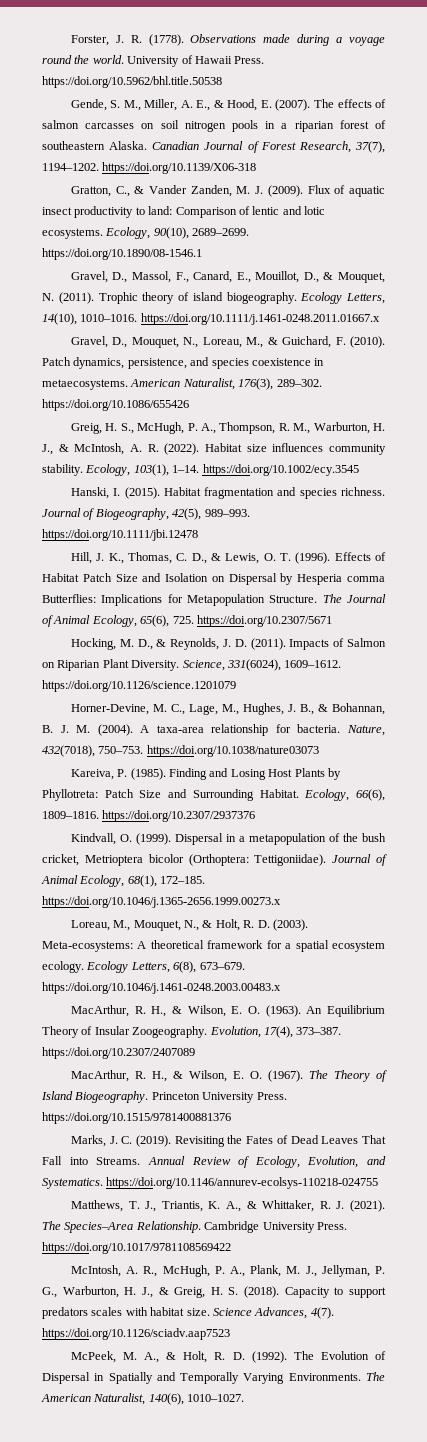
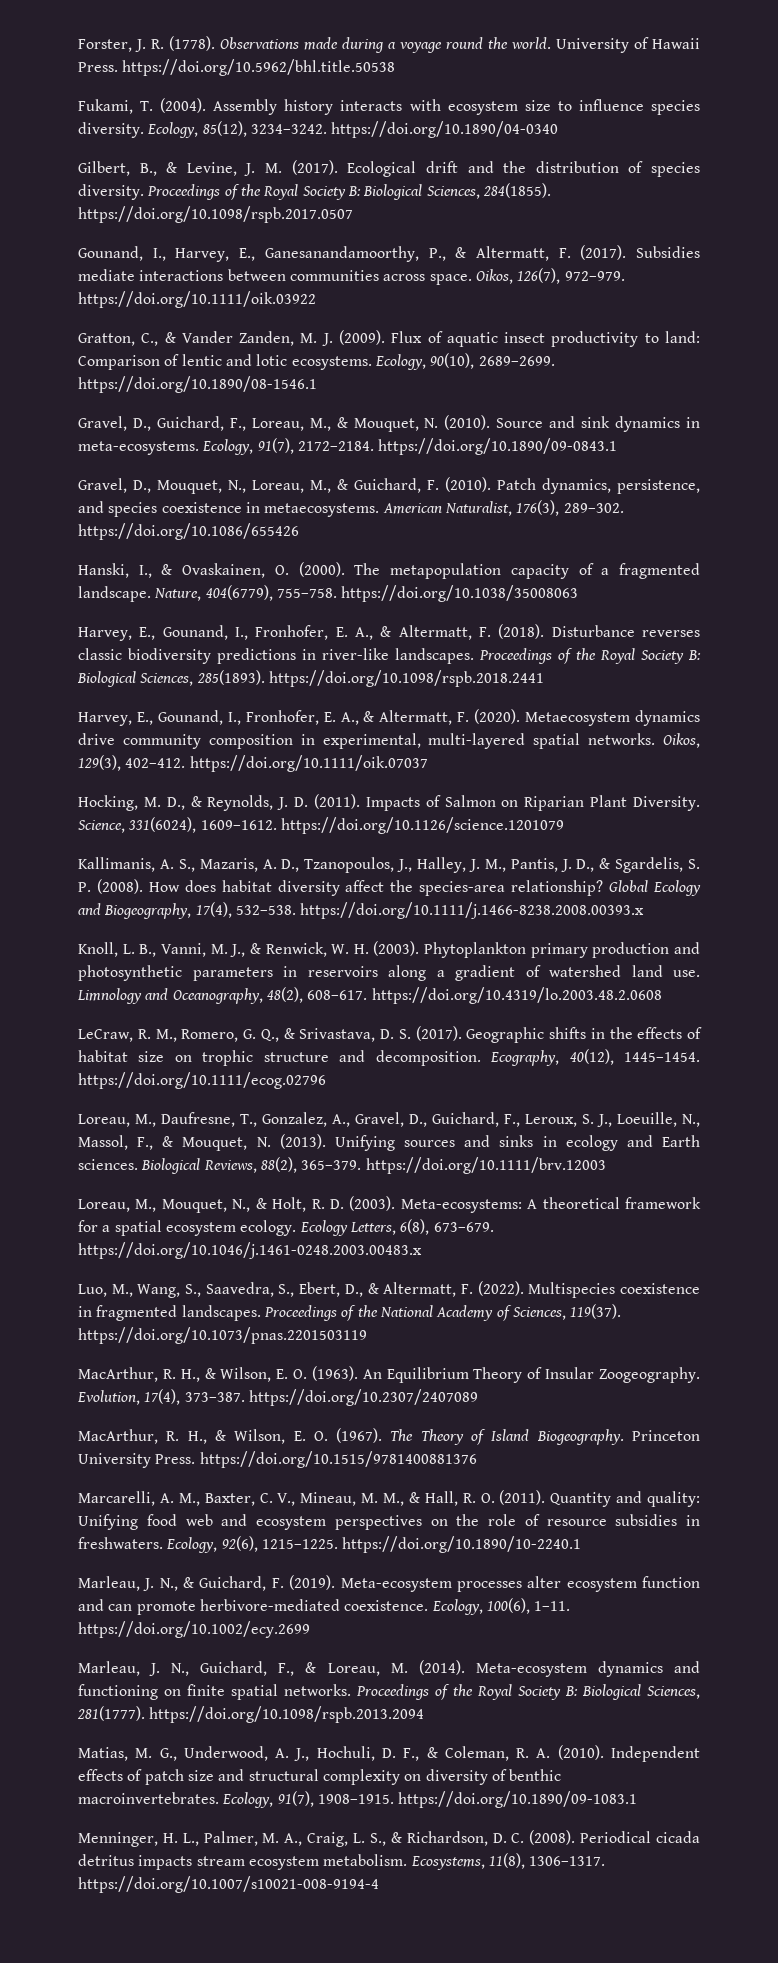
- Gende, S. M., Miller, A. E., & Hood, E. (2007). The effects of salmon carcasses on soil nitrogen pools in a riparian forest of southeastern Alaska. Canadian Journal of Forest Research, 37(7), 1194–1202. https://doi.org/10.1139/X06-318
+ Fukami, T. (2004). Assembly history interacts with ecosystem size to influence species diversity. Ecology, 85(12), 3234–3242. https://doi.org/10.1890/04-0340
+ Gilbert, B., & Levine, J. M. (2017). Ecological drift and the distribution of species diversity. Proceedings of the Royal Society B: Biological Sciences, 284(1855). https://doi.org/10.1098/rspb.2017.0507
+ Gounand, I., Harvey, E., Ganesanandamoorthy, P., & Altermatt, F. (2017). Subsidies mediate interactions between communities across space. Oikos, 126(7), 972–979. https://doi.org/10.1111/oik.03922
- Gravel, D., Massol, F., Canard, E., Mouillot, D., & Mouquet, N. (2011). Trophic theory of island biogeography. Ecology Letters, 14(10), 1010–1016. https://doi.org/10.1111/j.1461-0248.2011.01667.x
+ Gravel, D., Guichard, F., Loreau, M., & Mouquet, N. (2010). Source and sink dynamics in meta-ecosystems. Ecology, 91(7), 2172–2184. https://doi.org/10.1890/09-0843.1
- Greig, H. S., McHugh, P. A., Thompson, R. M., Warburton, H. J., & McIntosh, A. R. (2022). Habitat size influences community stability. Ecology, 103(1), 1–14. https://doi.org/10.1002/ecy.3545
- Hanski, I. (2015). Habitat fragmentation and species richness. Journal of Biogeography, 42(5), 989–993. https://doi.org/10.1111/jbi.12478
- Hill, J. K., Thomas, C. D., & Lewis, O. T. (1996). Effects of Habitat Patch Size and Isolation on Dispersal by Hesperia comma Butterflies: Implications for Metapopulation Structure. The Journal of Animal Ecology, 65(6), 725. https://doi.org/10.2307/5671
+ Hanski, I., & Ovaskainen, O. (2000). The metapopulation capacity of a fragmented landscape. Nature, 404(6779), 755–758. https://doi.org/10.1038/35008063
+ Harvey, E., Gounand, I., Fronhofer, E. A., & Altermatt, F. (2018). Disturbance reverses classic biodiversity predictions in river-like landscapes. Proceedings of the Royal Society B: Biological Sciences, 285(1893). https://doi.org/10.1098/rspb.2018.2441
+ Harvey, E., Gounand, I., Fronhofer, E. A., & Altermatt, F. (2020). Metaecosystem dynamics drive community composition in experimental, multi-layered spatial networks. Oikos, 129(3), 402–412. https://doi.org/10.1111/oik.07037
- Horner-Devine, M. C., Lage, M., Hughes, J. B., & Bohannan, B. J. M. (2004). A taxa-area relationship for bacteria. Nature, 432(7018), 750–753. https://doi.org/10.1038/nature03073
- Kareiva, P. (1985). Finding and Losing Host Plants by Phyllotreta: Patch Size and Surrounding Habitat. Ecology, 66(6), 1809–1816. https://doi.org/10.2307/2937376
- Kindvall, O. (1999). Dispersal in a metapopulation of the bush cricket, Metrioptera bicolor (Orthoptera: Tettigoniidae). Journal of Animal Ecology, 68(1), 172–185. https://doi.org/10.1046/j.1365-2656.1999.00273.x
+ Kallimanis, A. S., Mazaris, A. D., Tzanopoulos, J., Halley, J. M., Pantis, J. D., & Sgardelis, S. P. (2008). How does habitat diversity affect the species-area relationship? Global Ecology and Biogeography, 17(4), 532–538. https://doi.org/10.1111/j.1466-8238.2008.00393.x
+ Knoll, L. B., Vanni, M. J., & Renwick, W. H. (2003). Phytoplankton primary production and photosynthetic parameters in reservoirs along a gradient of watershed land use. Limnology and Oceanography, 48(2), 608–617. https://doi.org/10.4319/lo.2003.48.2.0608
+ LeCraw, R. M., Romero, G. Q., & Srivastava, D. S. (2017). Geographic shifts in the effects of habitat size on trophic structure and decomposition. Ecography, 40(12), 1445–1454. https://doi.org/10.1111/ecog.02796
+ Loreau, M., Daufresne, T., Gonzalez, A., Gravel, D., Guichard, F., Leroux, S. J., Loeuille, N., Massol, F., & Mouquet, N. (2013). Unifying sources and sinks in ecology and Earth sciences. Biological Reviews, 88(2), 365–379. https://doi.org/10.1111/brv.12003
+ Luo, M., Wang, S., Saavedra, S., Ebert, D., & Altermatt, F. (2022). Multispecies coexistence in fragmented landscapes. Proceedings of the National Academy of Sciences, 119(37). https://doi.org/10.1073/pnas.2201503119
- Marks, J. C. (2019). Revisiting the Fates of Dead Leaves That Fall into Streams. Annual Review of Ecology, Evolution, and Systematics. https://doi.org/10.1146/annurev-ecolsys-110218-024755
- Matthews, T. J., Triantis, K. A., & Whittaker, R. J. (2021). The Species–Area Relationship. Cambridge University Press. https://doi.org/10.1017/9781108569422
- McIntosh, A. R., McHugh, P. A., Plank, M. J., Jellyman, P. G., Warburton, H. J., & Greig, H. S. (2018). Capacity to support predators scales with habitat size. Science Advances, 4(7). https://doi.org/10.1126/sciadv.aap7523
- McPeek, M. A., & Holt, R. D. (1992). The Evolution of Dispersal in Spatially and Temporally Varying Environments. The American Naturalist, 140(6), 1010–1027.
+ Marcarelli, A. M., Baxter, C. V., Mineau, M. M., & Hall, R. O. (2011). Quantity and quality: Unifying food web and ecosystem perspectives on the role of resource subsidies in freshwaters. Ecology, 92(6), 1215–1225. https://doi.org/10.1890/10-2240.1
+ Marleau, J. N., & Guichard, F. (2019). Meta-ecosystem processes alter ecosystem function and can promote herbivore-mediated coexistence. Ecology, 100(6), 1–11. https://doi.org/10.1002/ecy.2699
+ Marleau, J. N., Guichard, F., & Loreau, M. (2014). Meta-ecosystem dynamics and functioning on finite spatial networks. Proceedings of the Royal Society B: Biological Sciences, 281(1777). https://doi.org/10.1098/rspb.2013.2094
+ Matias, M. G., Underwood, A. J., Hochuli, D. F., & Coleman, R. A. (2010). Independent effects of patch size and structural complexity on diversity of benthic macroinvertebrates. Ecology, 91(7), 1908–1915. https://doi.org/10.1890/09-1083.1
+ Menninger, H. L., Palmer, M. A., Craig, L. S., & Richardson, D. C. (2008). Periodical cicada detritus impacts stream ecosystem metabolism. Ecosystems, 11(8), 1306–1317. https://doi.org/10.1007/s10021-008-9194-4

